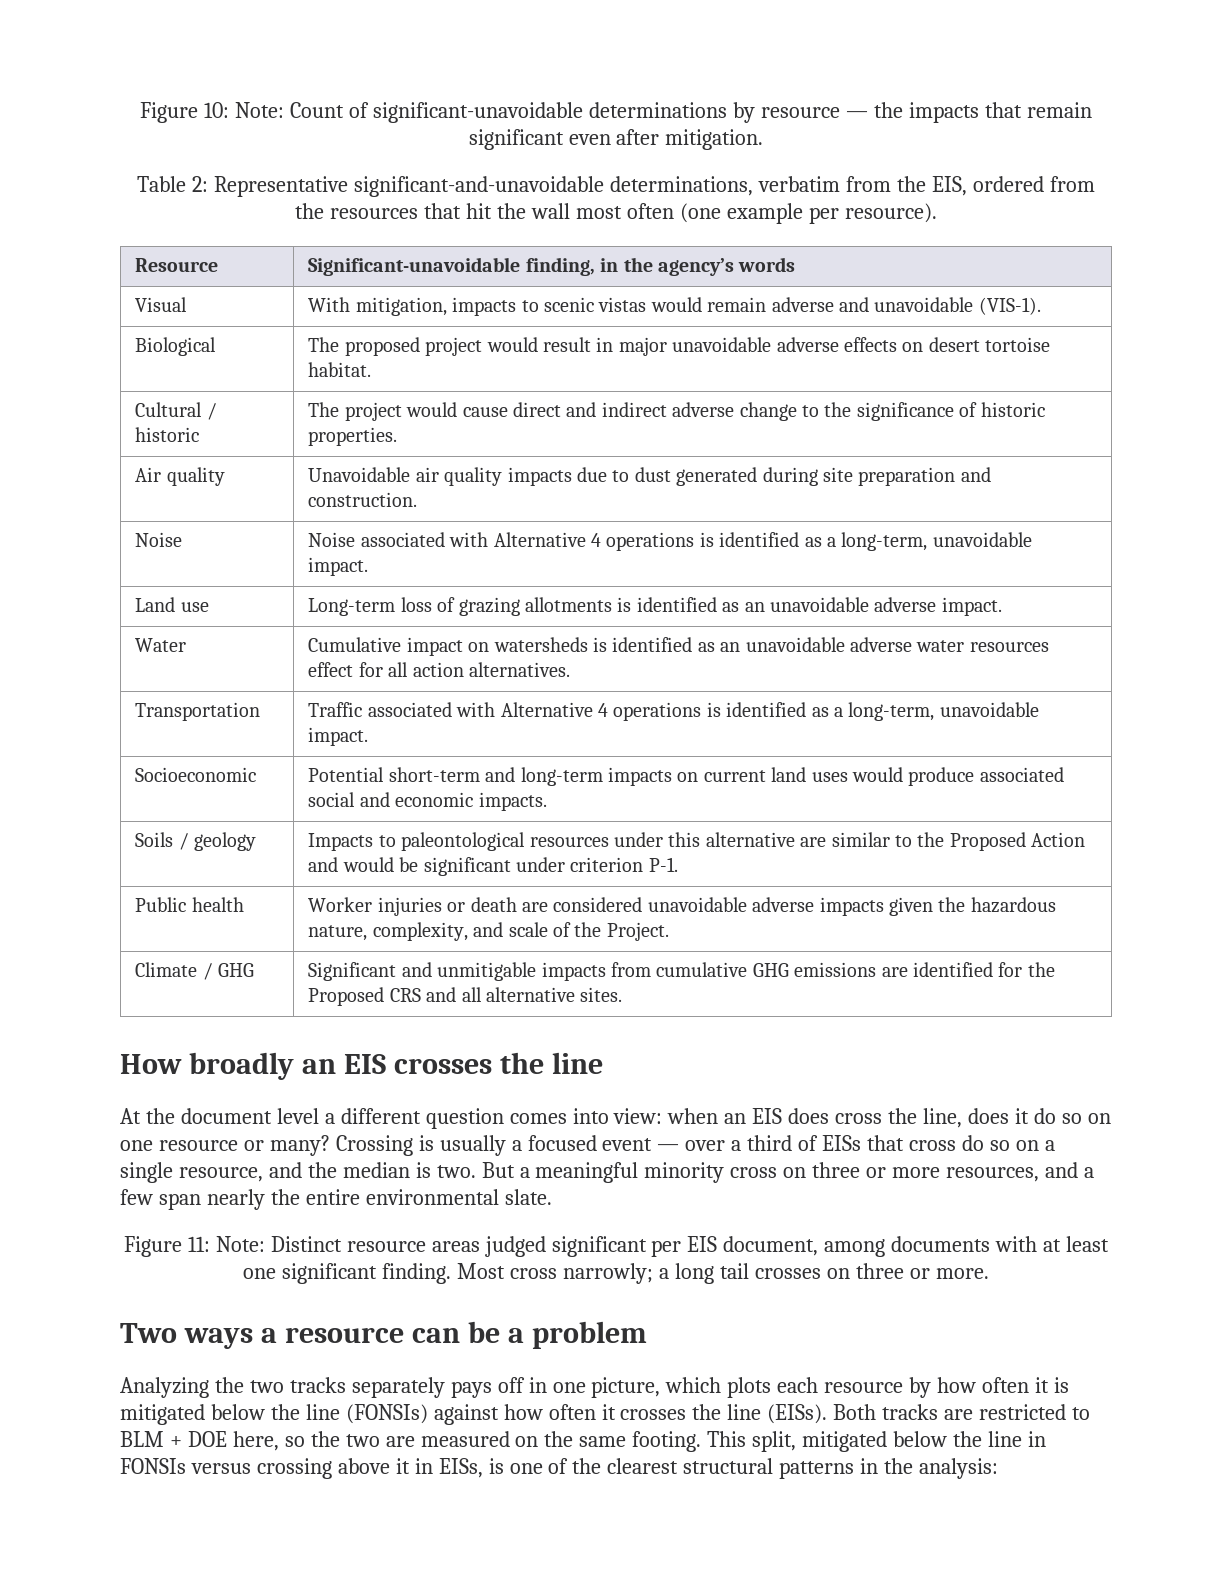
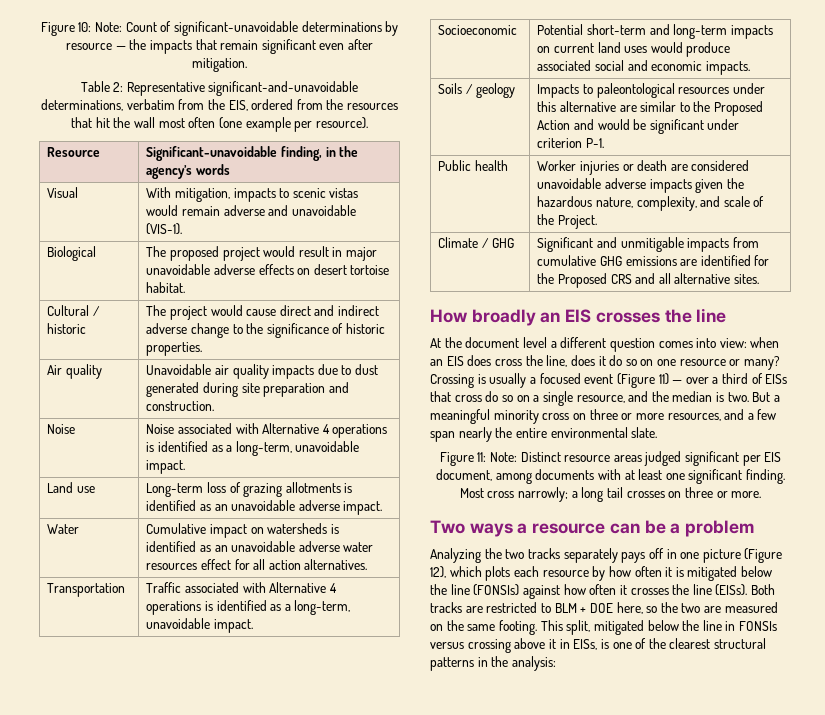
- Crossing is usually a focused event — over a third of EISs that cross do so on a single resource, and the median is two.
+ Crossing is usually a focused event (Figure 11) — over a third of EISs that cross do so on a single resource, and the median is two.
- Analyzing the two tracks separately pays off in one picture, which plots each resource by how often it is mitigated below the line (FONSIs) against how often it crosses the line (EISs).
+ Analyzing the two tracks separately pays off in one picture (Figure 12), which plots each resource by how often it is mitigated below the line (FONSIs) against how often it crosses the line (EISs).

